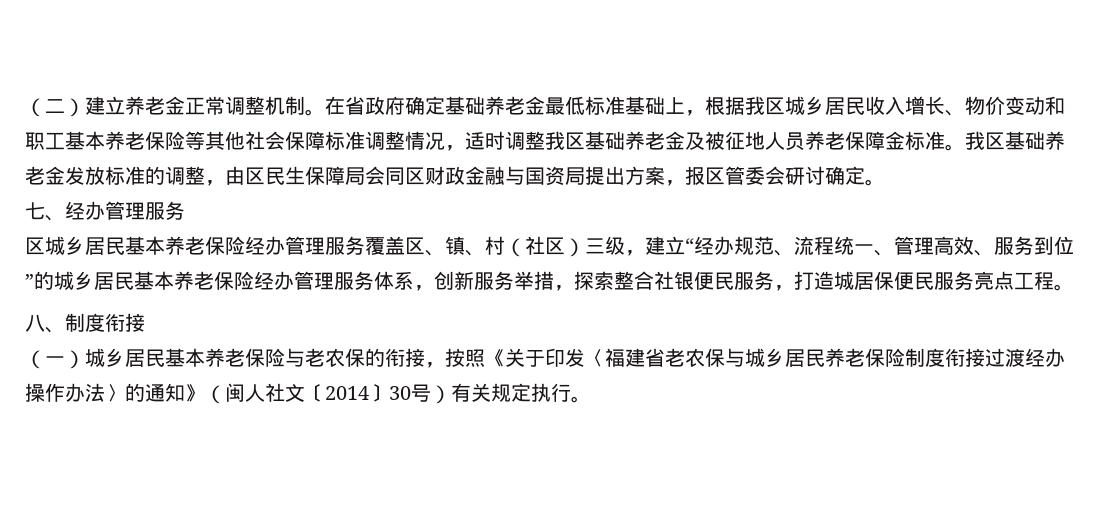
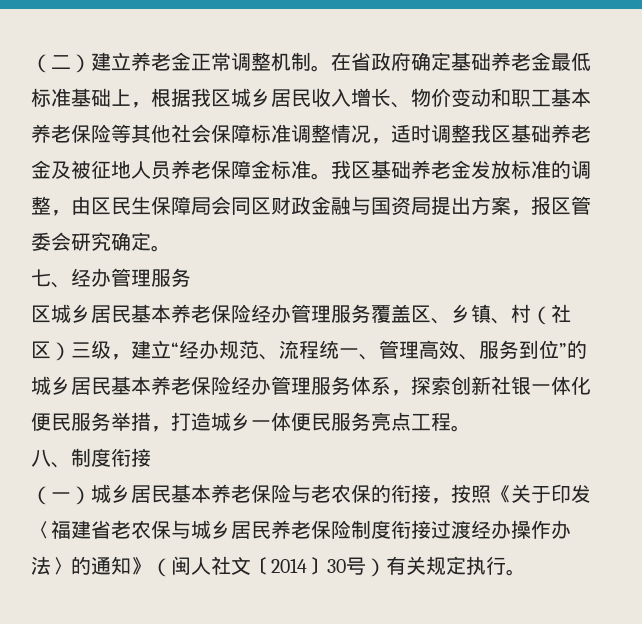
- 我区基础养老金发放标准的调整，由区民生保障局会同区财政金融与国资局提出方案，报区管委会研讨确定。
+ 我区基础养老金发放标准的调整，由区民生保障局会同区财政金融与国资局提出方案，报区管委会研究确定。
- 区城乡居民基本养老保险经办管理服务覆盖区、镇、村（社区）三级，建立“经办规范、流程统一、管理高效、服务到位”的城乡居民基本养老保险经办管理服务体系，创新服务举措，探索整合社银便民服务，打造城居保便民服务亮点工程。
+ 区城乡居民基本养老保险经办管理服务覆盖区、乡镇、村（社区）三级，建立“经办规范、流程统一、管理高效、服务到位”的城乡居民基本养老保险经办管理服务体系，探索创新社银一体化便民服务举措，打造城乡一体便民服务亮点工程。

